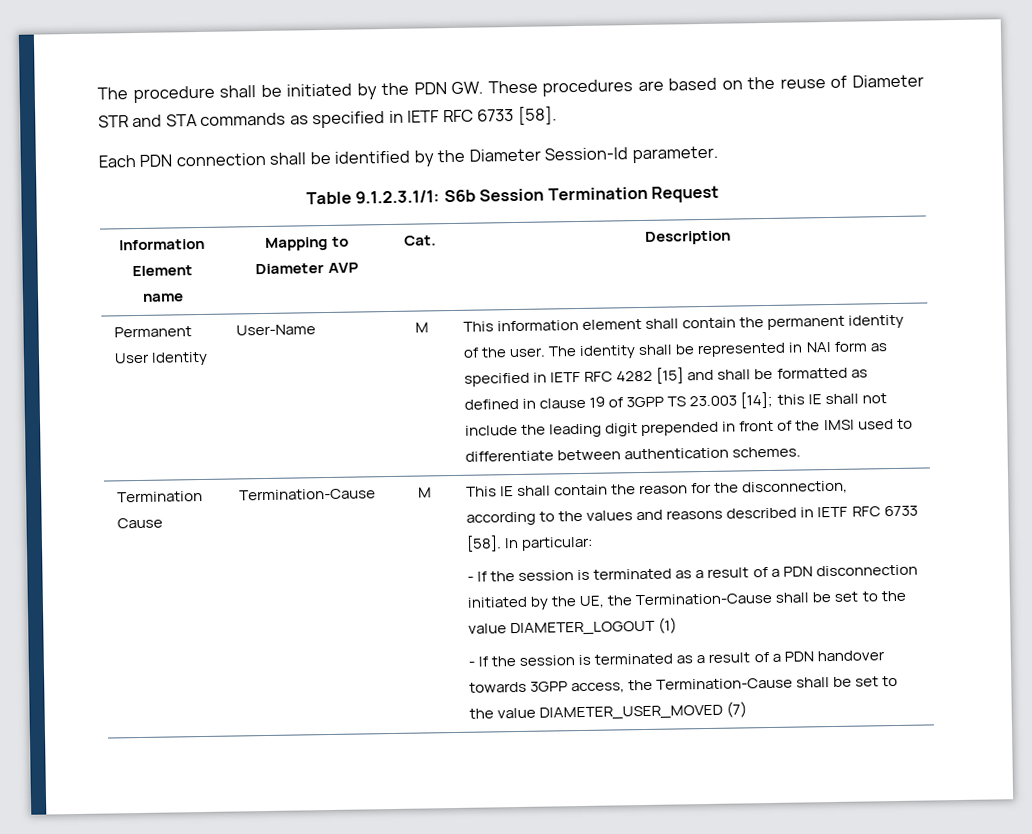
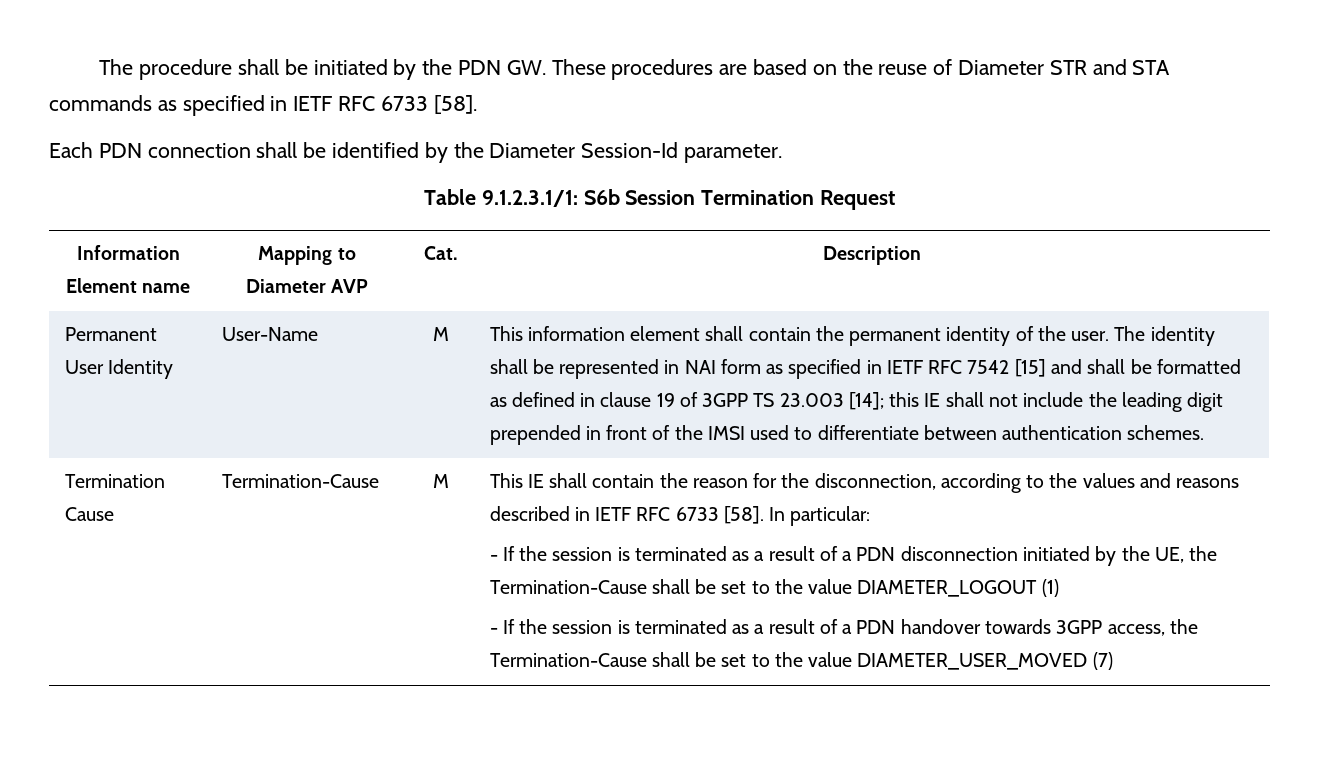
- The identity shall be represented in NAI form as specified in IETF RFC 4282 [15] and shall be formatted as defined in clause 19 of 3GPP TS 23.003 [14]; this IE shall not include the leading digit prepended in front of the IMSI used to differentiate between authentication schemes.
+ The identity shall be represented in NAI form as specified in IETF RFC 7542 [15] and shall be formatted as defined in clause 19 of 3GPP TS 23.003 [14]; this IE shall not include the leading digit prepended in front of the IMSI used to differentiate between authentication schemes.

